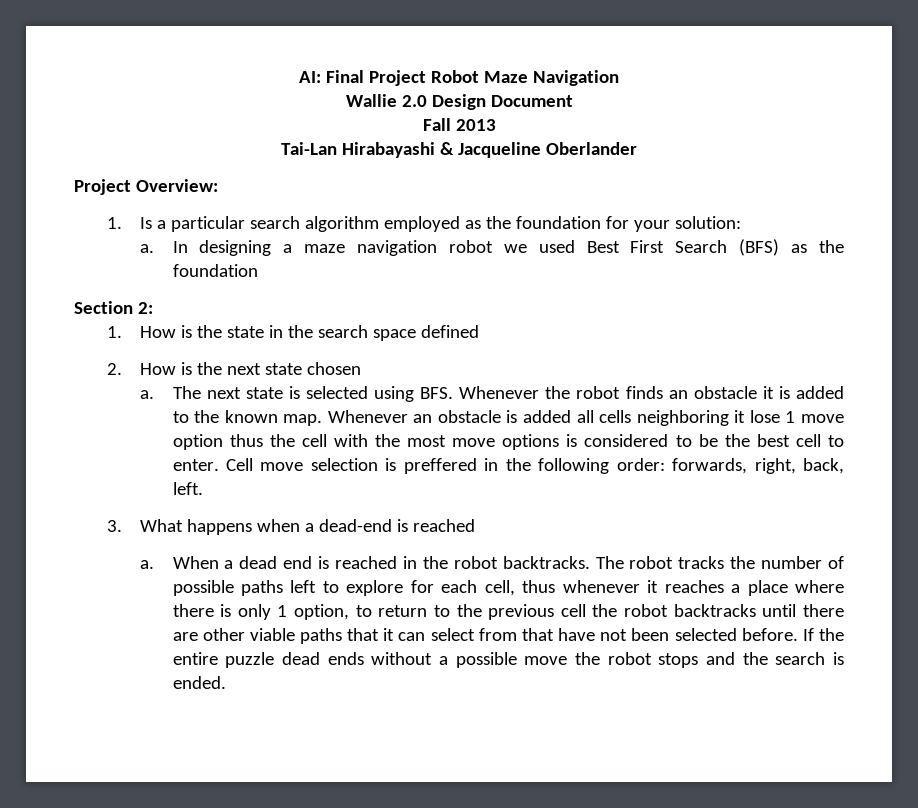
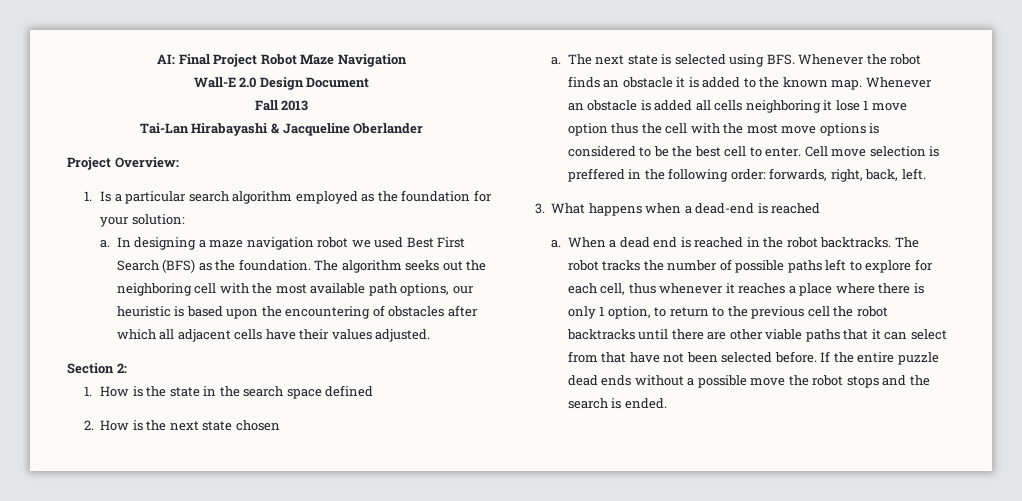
- Wallie 2.0 Design Document
+ Wall-E 2.0 Design Document
- In designing a maze navigation robot we used Best First Search (BFS) as the foundation
+ In designing a maze navigation robot we used Best First Search (BFS) as the foundation. The algorithm seeks out the neighboring cell with the most available path options, our heuristic is based upon the encountering of obstacles after which all adjacent cells have their values adjusted.

